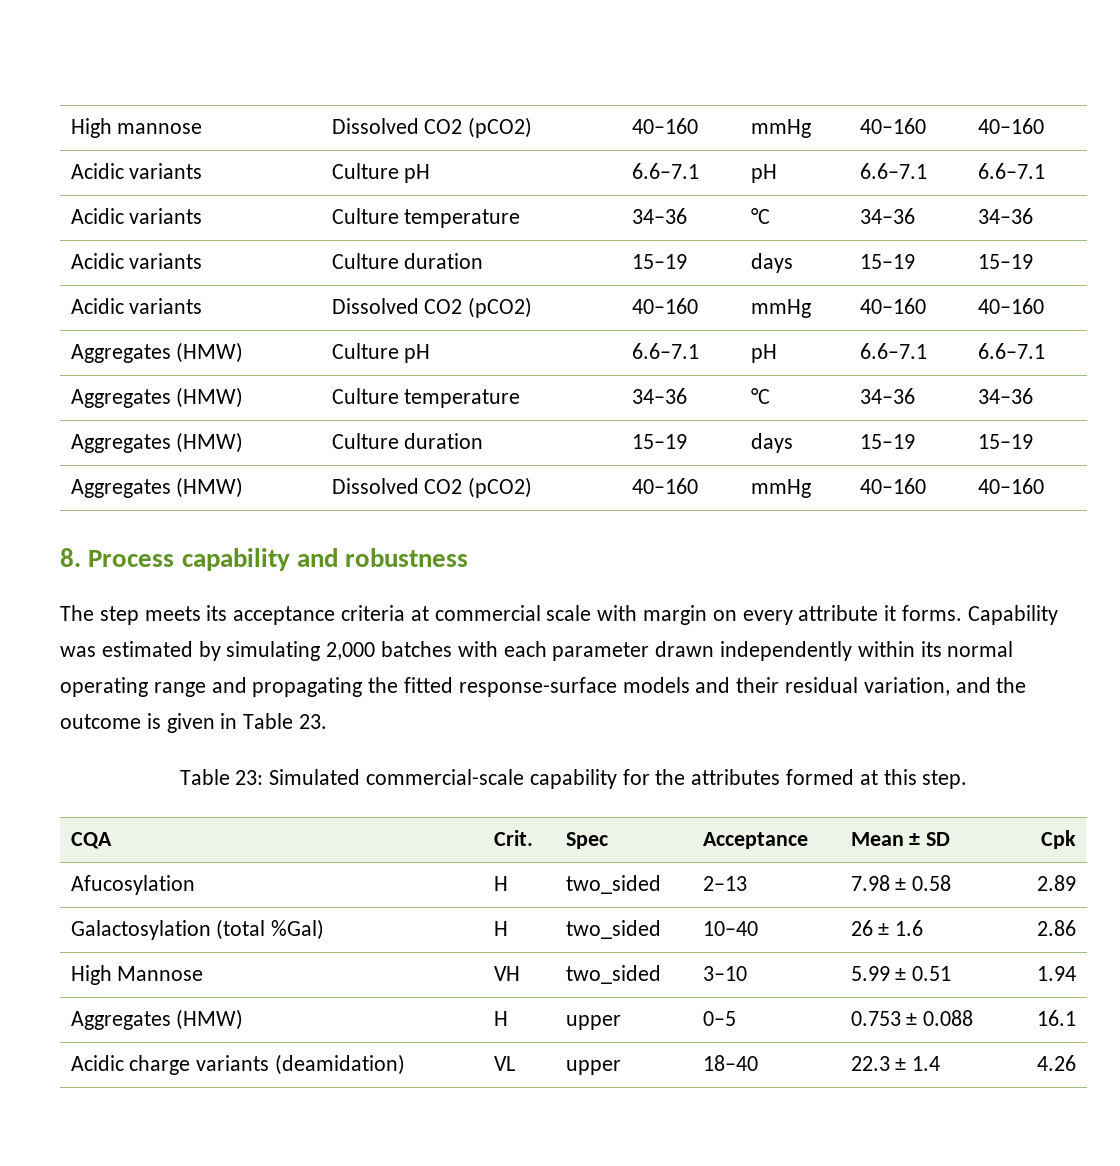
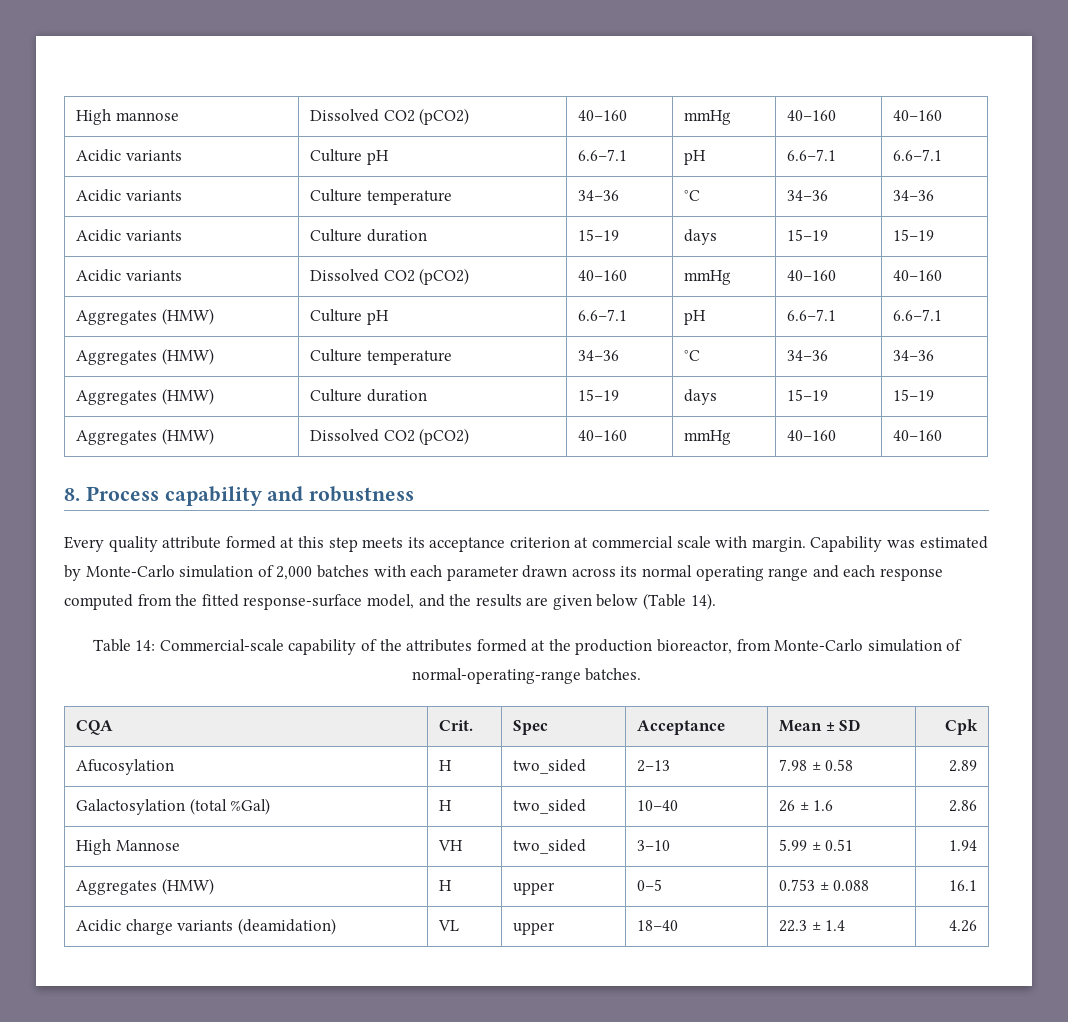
- The step meets its acceptance criteria at commercial scale with margin on every attribute it forms.
+ Every quality attribute formed at this step meets its acceptance criterion at commercial scale with margin.
- Capability was estimated by simulating 2,000 batches with each parameter drawn independently within its normal operating range and propagating the fitted response-surface models and their residual variation, and the outcome is given in Table 23.
- Table 23: Simulated commercial-scale capability for the attributes formed at this step.
+ Capability was estimated by Monte-Carlo simulation of 2,000 batches with each parameter drawn across its normal operating range and each response computed from the fitted response-surface model, and the results are given below (Table 14).
+ Table 14: Commercial-scale capability of the attributes formed at the production bioreactor, from Monte-Carlo simulation of normal-operating-range batches.

